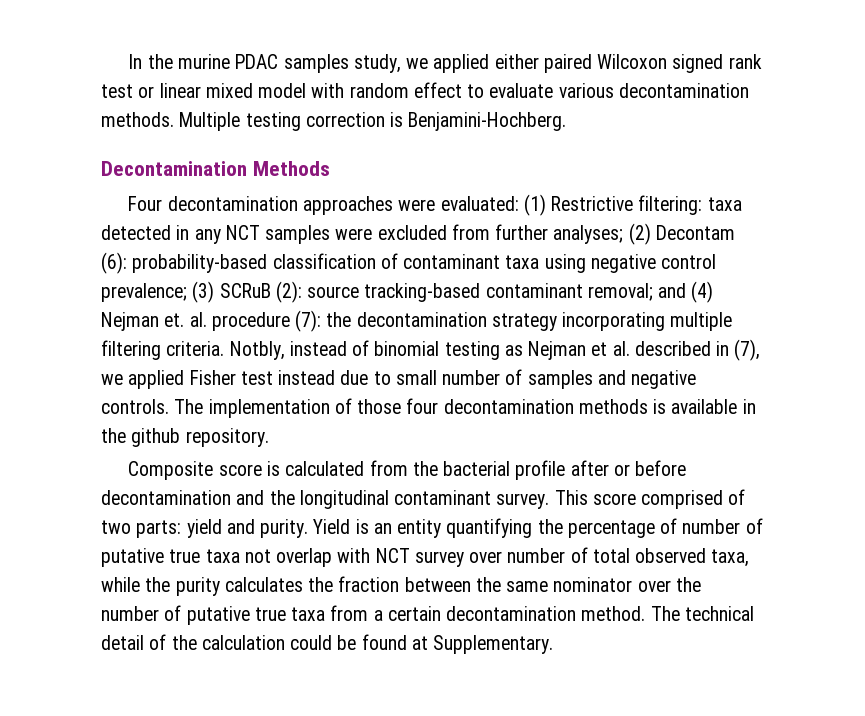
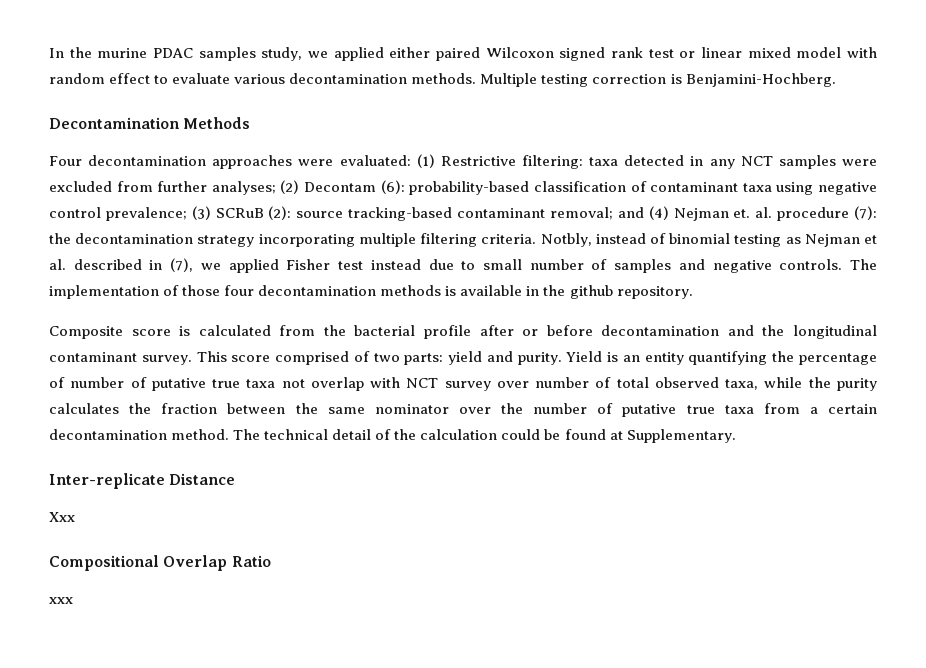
+ Inter-replicate Distance
+ Xxx
+ Compositional Overlap Ratio
+ xxx

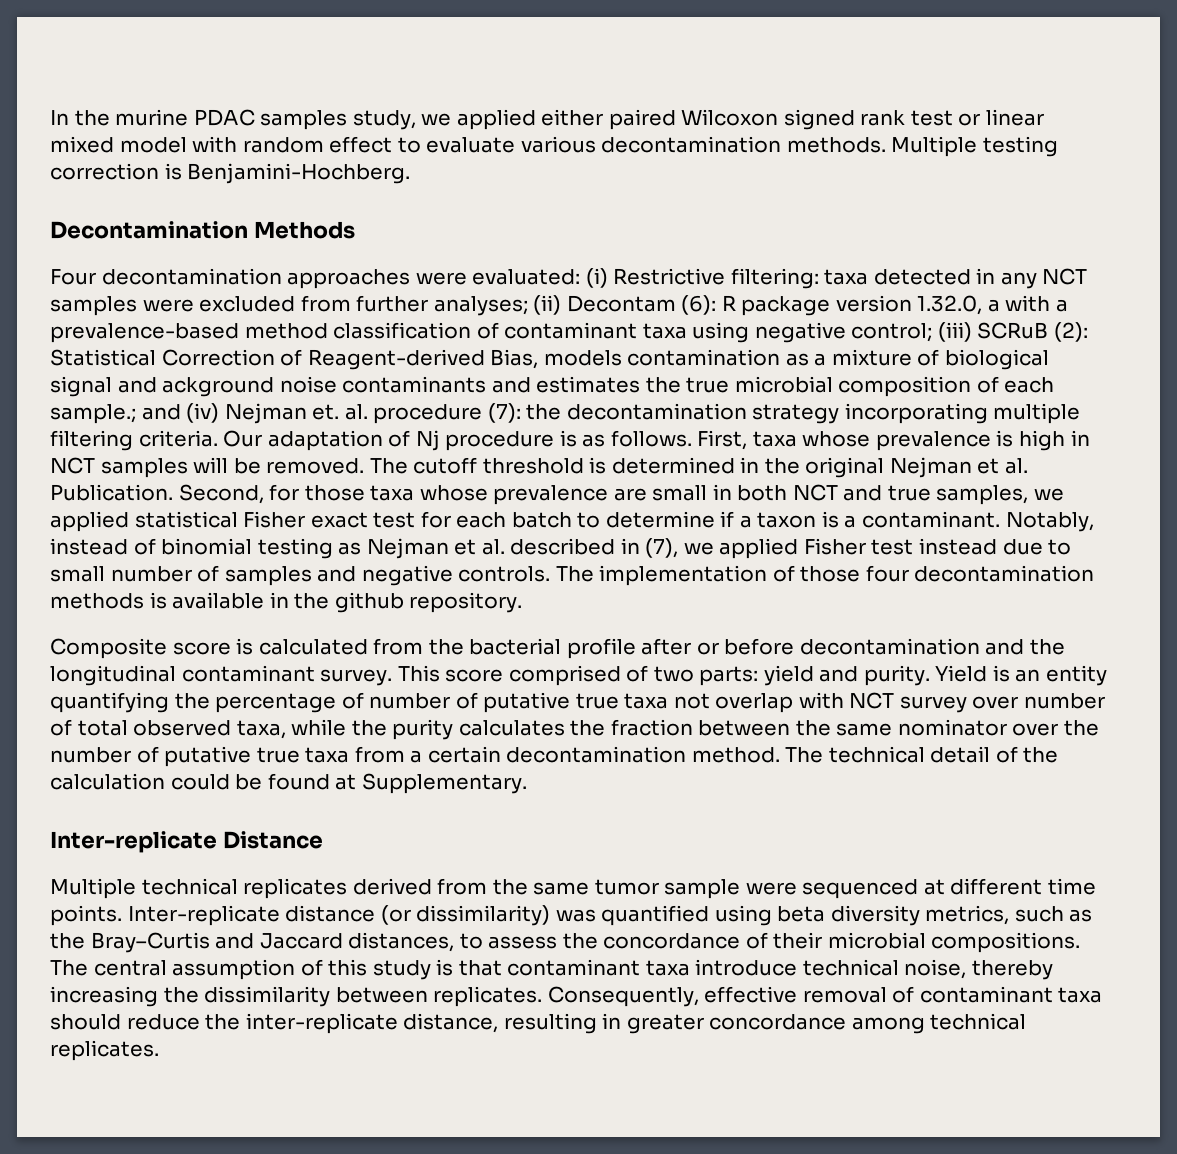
- Four decontamination approaches were evaluated: (1) Restrictive filtering: taxa detected in any NCT samples were excluded from further analyses; (2) Decontam (6): probability-based classification of contaminant taxa using negative control prevalence; (3) SCRuB (2): source tracking-based contaminant removal; and (4) Nejman et. al. procedure (7): the decontamination strategy incorporating multiple filtering criteria.
+ Four decontamination approaches were evaluated: (i) Restrictive filtering: taxa detected in any NCT samples were excluded from further analyses; (ii) Decontam (6): R package version 1.32.0, a with a prevalence-based method classification of contaminant taxa using negative control; (iii) SCRuB (2): Statistical Correction of Reagent-derived Bias, models contamination as a mixture of biological signal and ackground noise contaminants and estimates the true microbial composition of each sample.; and (iv) Nejman et. al. procedure (7): the decontamination strategy incorporating multiple filtering criteria.
- Notbly, instead of binomial testing as Nejman et al. described in (7), we applied Fisher test instead due to small number of samples and negative controls.
+ Our adaptation of Nj procedure is as follows. First, taxa whose prevalence is high in NCT samples will be removed. The cutoff threshold is determined in the original Nejman et al. Publication. Second, for those taxa whose prevalence are small in both NCT and true samples, we applied statistical Fisher exact test for each batch to determine if a taxon is a contaminant. Notably, instead of binomial testing as Nejman et al. described in (7), we applied Fisher test instead due to small number of samples and negative controls.
- Xxx
- Compositional Overlap Ratio
- xxx
+ Multiple technical replicates derived from the same tumor sample were sequenced at different time points. Inter-replicate distance (or dissimilarity) was quantified using beta diversity metrics, such as the Bray–Curtis and Jaccard distances, to assess the concordance of their microbial compositions. The central assumption of this study is that contaminant taxa introduce technical noise, thereby increasing the dissimilarity between replicates. Consequently, effective removal of contaminant taxa should reduce the inter-replicate distance, resulting in greater concordance among technical replicates.

